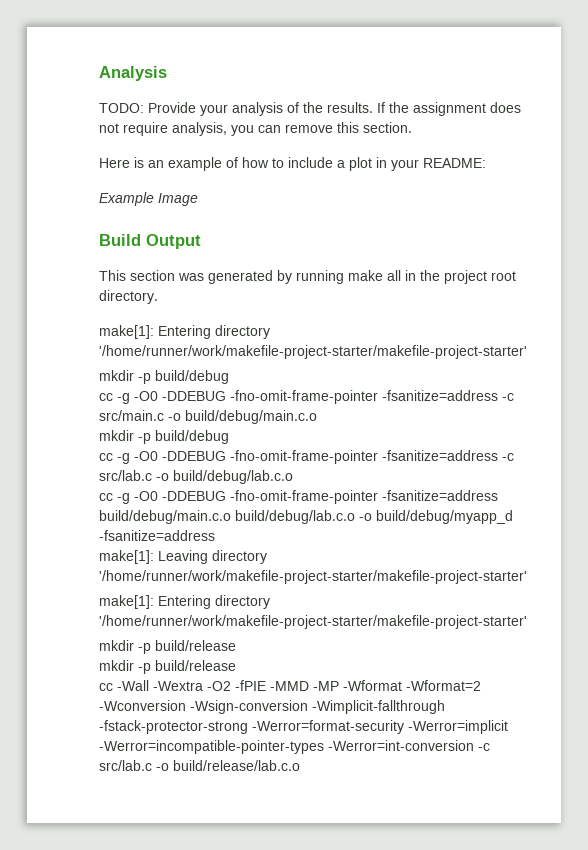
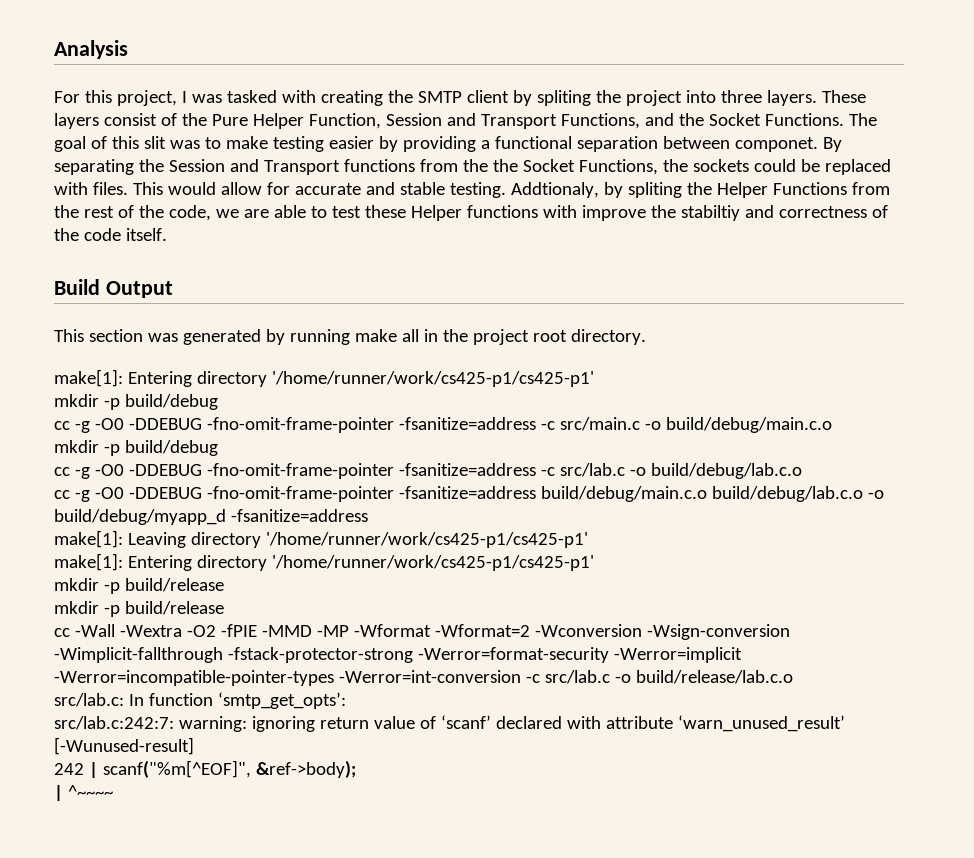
- TODO: Provide your analysis of the results. If the assignment does not require analysis, you can remove this section.
- Here is an example of how to include a plot in your README:
- Example Image
+ For this project, I was tasked with creating the SMTP client by spliting the project into three layers. These layers consist of the Pure Helper Function, Session and Transport Functions, and the Socket Functions. The goal of this slit was to make testing easier by providing a functional separation between componet. By separating the Session and Transport functions from the the Socket Functions, the sockets could be replaced with files. This would allow for accurate and stable testing. Addtionaly, by spliting the Helper Functions from the rest of the code, we are able to test these Helper functions with improve the stabiltiy and correctness of the code itself.
  This section was generated by running make all in the project root directory.
- make[1]: Entering directory '/home/runner/work/makefile-project-starter/makefile-project-starter'
+ make[1]: Entering directory '/home/runner/work/cs425-p1/cs425-p1'
- make[1]: Leaving directory '/home/runner/work/makefile-project-starter/makefile-project-starter'
- make[1]: Entering directory '/home/runner/work/makefile-project-starter/makefile-project-starter'
+ make[1]: Leaving directory '/home/runner/work/cs425-p1/cs425-p1'
+ make[1]: Entering directory '/home/runner/work/cs425-p1/cs425-p1'
+ src/lab.c: In function ‘smtp_get_opts’:
+ src/lab.c:242:7: warning: ignoring return value of ‘scanf’ declared with attribute ‘warn_unused_result’ [-Wunused-result]
+ 242 | scanf("%m[^EOF]", &ref->body);
+ | ^~~~~

